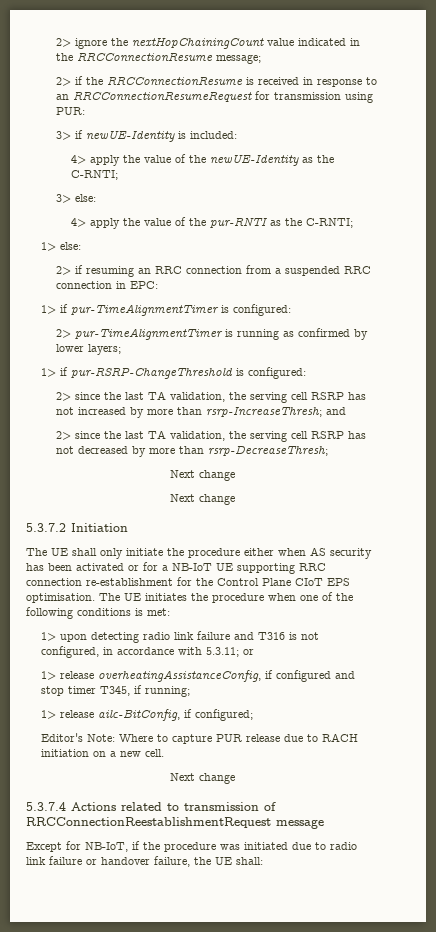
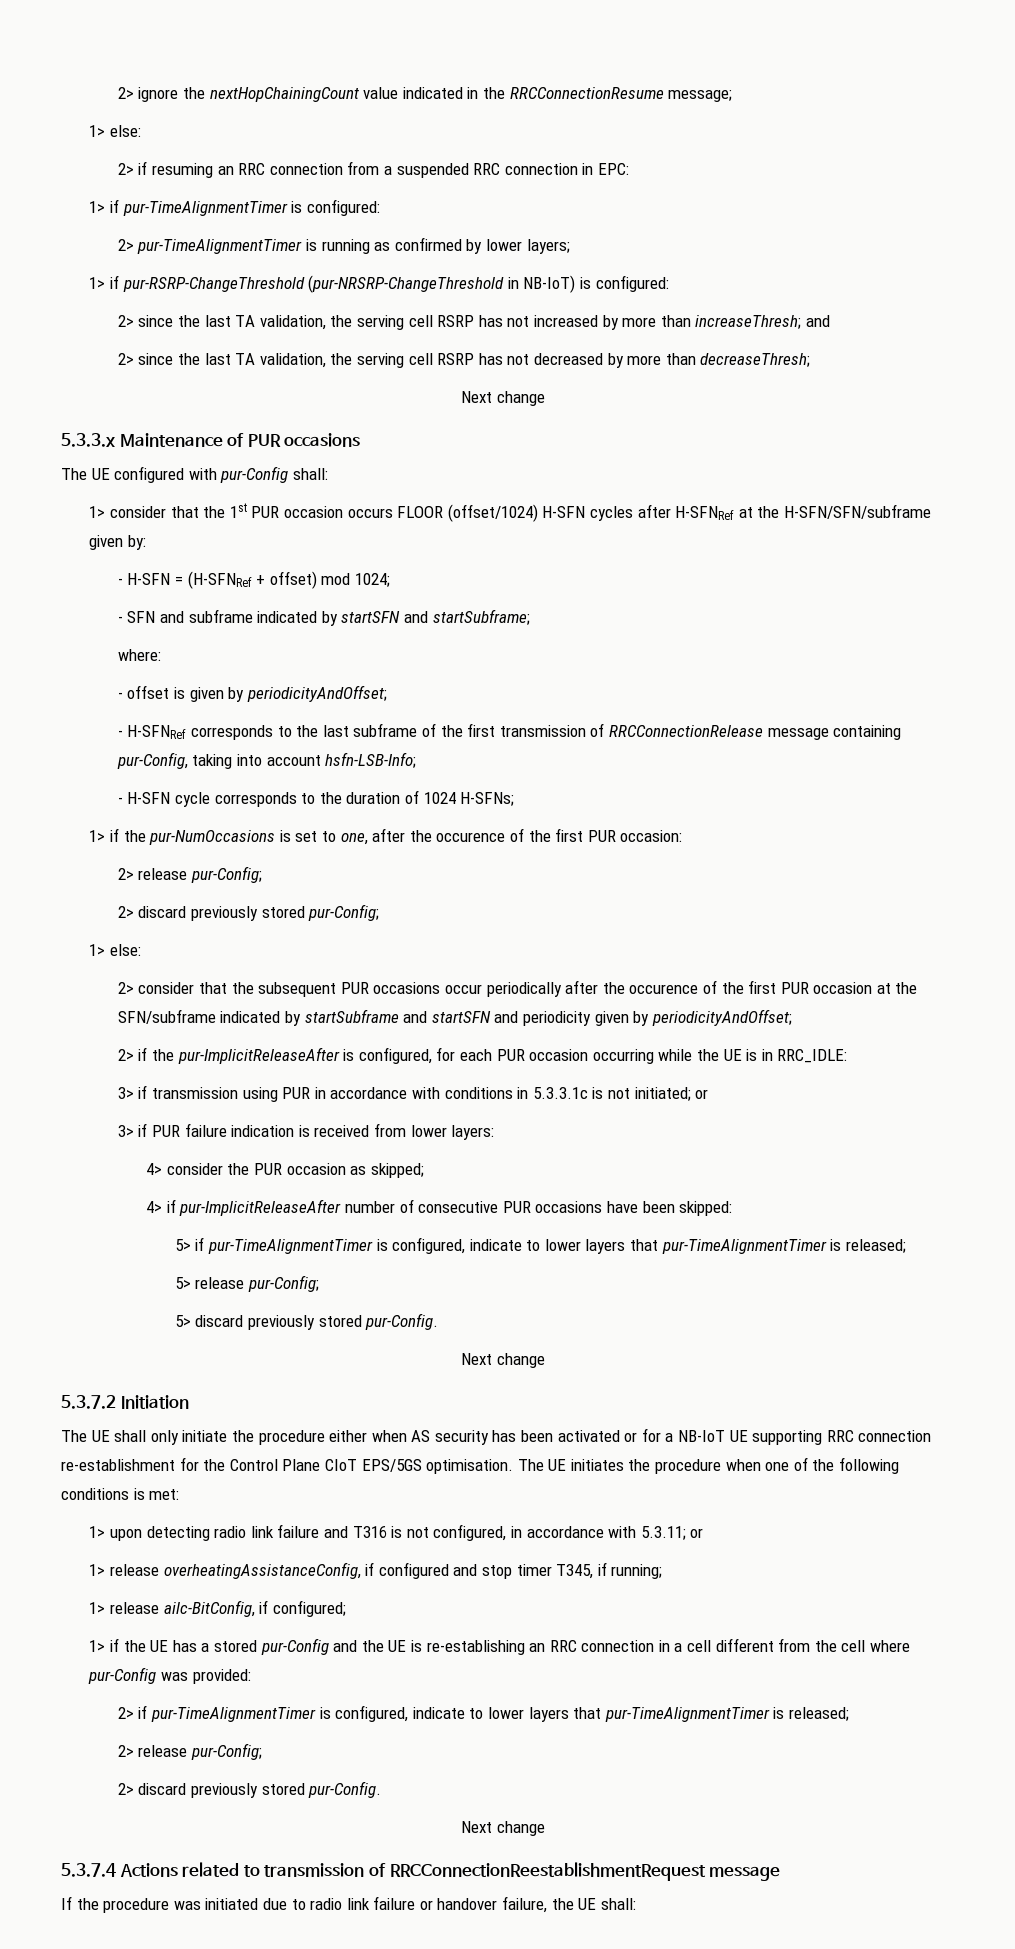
- 2> if the RRCConnectionResume is received in response to an RRCConnectionResumeRequest for transmission using PUR:
- 3> if newUE-Identity is included:
- 4> apply the value of the newUE-Identity as the C-RNTI;
- 3> else:
- 4> apply the value of the pur-RNTI as the C-RNTI;
- 1> if pur-RSRP-ChangeThreshold is configured:
+ 1> if pur-RSRP-ChangeThreshold (pur-NRSRP-ChangeThreshold in NB-IoT) is configured:
- 2> since the last TA validation, the serving cell RSRP has not increased by more than rsrp-IncreaseThresh; and
+ 2> since the last TA validation, the serving cell RSRP has not increased by more than increaseThresh; and
- 2> since the last TA validation, the serving cell RSRP has not decreased by more than rsrp-DecreaseThresh;
+ 2> since the last TA validation, the serving cell RSRP has not decreased by more than decreaseThresh;
  Next change
+ 5.3.3.x Maintenance of PUR occasions
+ The UE configured with pur-Config shall:
+ 1> consider that the 1st PUR occasion occurs FLOOR (offset/1024) H-SFN cycles after H-SFNRef at the H-SFN/SFN/subframe given by:
+ - H-SFN = (H-SFNRef + offset) mod 1024;
+ - SFN and subframe indicated by startSFN and startSubframe;
+ where:
+ - offset is given by periodicityAndOffset;
+ - H-SFNRef corresponds to the last subframe of the first transmission of RRCConnectionRelease message containing pur-Config, taking into account hsfn-LSB-Info;
+ - H-SFN cycle corresponds to the duration of 1024 H-SFNs;
+ 1> if the pur-NumOccasions is set to one, after the occurence of the first PUR occasion:
+ 2> release pur-Config;
+ 2> discard previously stored pur-Config;
+ 1> else:
+ 2> consider that the subsequent PUR occasions occur periodically after the occurence of the first PUR occasion at the SFN/subframe indicated by startSubframe and startSFN and periodicity given by periodicityAndOffset;
+ 2> if the pur-ImplicitReleaseAfter is configured, for each PUR occasion occurring while the UE is in RRC_IDLE:
+ 3> if transmission using PUR in accordance with conditions in 5.3.3.1c is not initiated; or
+ 3> if PUR failure indication is received from lower layers:
+ 4> consider the PUR occasion as skipped;
+ 4> if pur-ImplicitReleaseAfter number of consecutive PUR occasions have been skipped:
+ 5> if pur-TimeAlignmentTimer is configured, indicate to lower layers that pur-TimeAlignmentTimer is released;
+ 5> release pur-Config;
+ 5> discard previously stored pur-Config.
- The UE shall only initiate the procedure either when AS security has been activated or for a NB-IoT UE supporting RRC connection re-establishment for the Control Plane CIoT EPS optimisation.
+ The UE shall only initiate the procedure either when AS security has been activated or for a NB-IoT UE supporting RRC connection re-establishment for the Control Plane CIoT EPS/5GS optimisation.
- Editor's Note: Where to capture PUR release due to RACH initiation on a new cell.
+ 1> if the UE has a stored pur-Config and the UE is re-establishing an RRC connection in a cell different from the cell where pur-Config was provided:
+ 2> if pur-TimeAlignmentTimer is configured, indicate to lower layers that pur-TimeAlignmentTimer is released;
+ 2> release pur-Config;
+ 2> discard previously stored pur-Config.
- Except for NB-IoT, if the procedure was initiated due to radio link failure or handover failure, the UE shall:
+ If the procedure was initiated due to radio link failure or handover failure, the UE shall:

